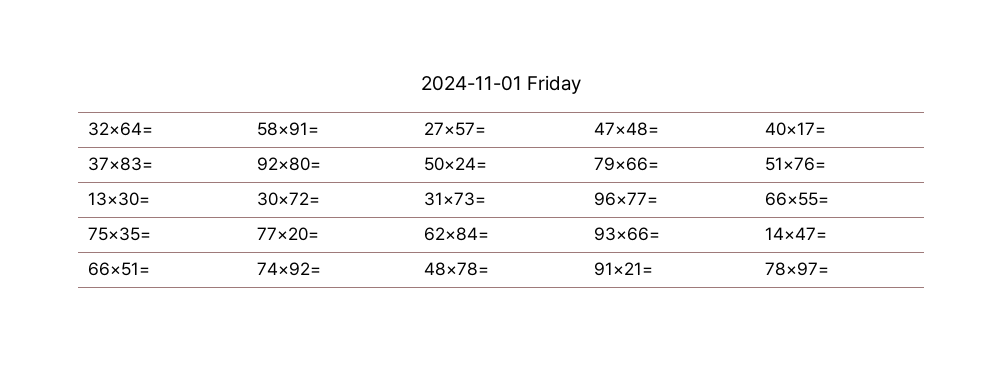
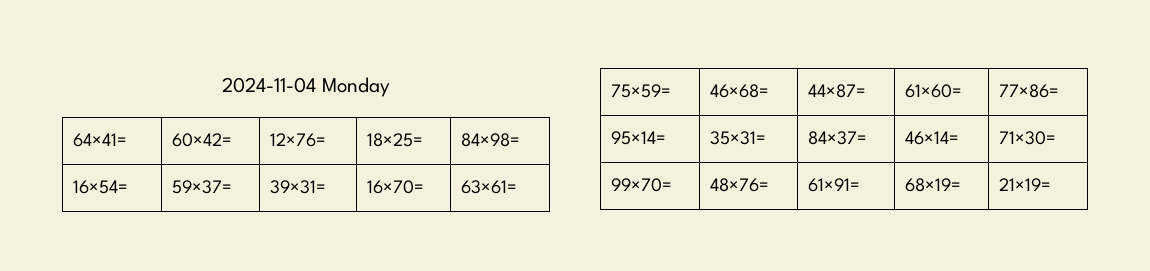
- 2024-11-01 Friday
- 32×64= | 58×91= | 27×57= | 47×48= | 40×17=
- 37×83= | 92×80= | 50×24= | 79×66= | 51×76=
- 13×30= | 30×72= | 31×73= | 96×77= | 66×55=
- 75×35= | 77×20= | 62×84= | 93×66= | 14×47=
- 66×51= | 74×92= | 48×78= | 91×21= | 78×97=
+ 2024-11-04 Monday
+ 64×41= | 60×42= | 12×76= | 18×25= | 84×98=
+ 16×54= | 59×37= | 39×31= | 16×70= | 63×61=
+ 75×59= | 46×68= | 44×87= | 61×60= | 77×86=
+ 95×14= | 35×31= | 84×37= | 46×14= | 71×30=
+ 99×70= | 48×76= | 61×91= | 68×19= | 21×19=

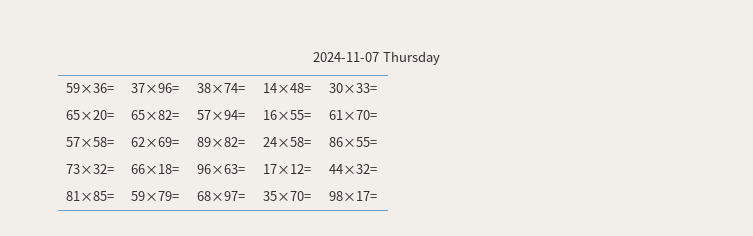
- 2024-11-04 Monday
- 64×41= | 60×42= | 12×76= | 18×25= | 84×98=
- 16×54= | 59×37= | 39×31= | 16×70= | 63×61=
- 75×59= | 46×68= | 44×87= | 61×60= | 77×86=
- 95×14= | 35×31= | 84×37= | 46×14= | 71×30=
- 99×70= | 48×76= | 61×91= | 68×19= | 21×19=
+ 2024-11-07 Thursday
+ 59×36= | 37×96= | 38×74= | 14×48= | 30×33=
+ 65×20= | 65×82= | 57×94= | 16×55= | 61×70=
+ 57×58= | 62×69= | 89×82= | 24×58= | 86×55=
+ 73×32= | 66×18= | 96×63= | 17×12= | 44×32=
+ 81×85= | 59×79= | 68×97= | 35×70= | 98×17=

